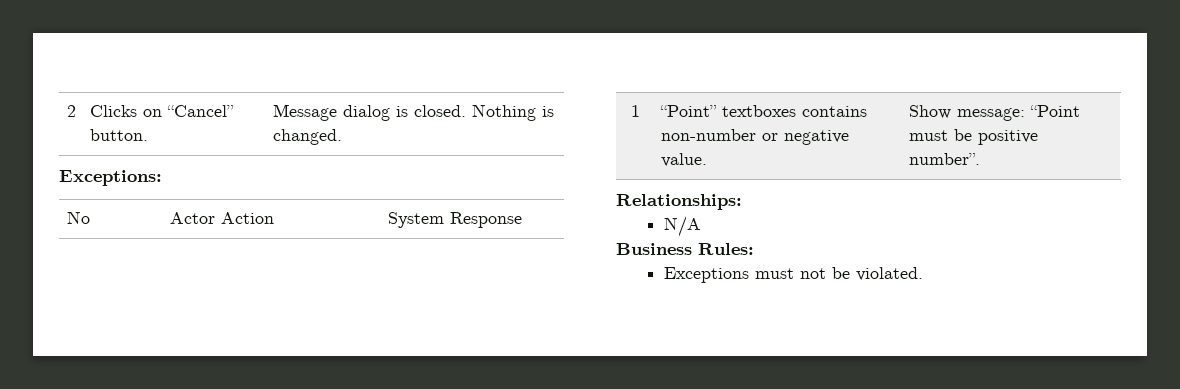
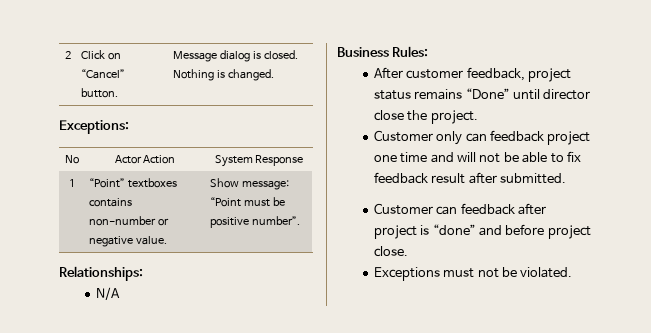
- 2 | Clicks on “Cancel” button. | Message dialog is closed. Nothing is changed.
+ 2 | Click on “Cancel” button. | Message dialog is closed. Nothing is changed.
+ After customer feedback, project status remains “Done” until director close the project.
+ Customer only can feedback project one time and will not be able to fix feedback result after submitted.
+ Customer can feedback after project is “done” and before project close.

